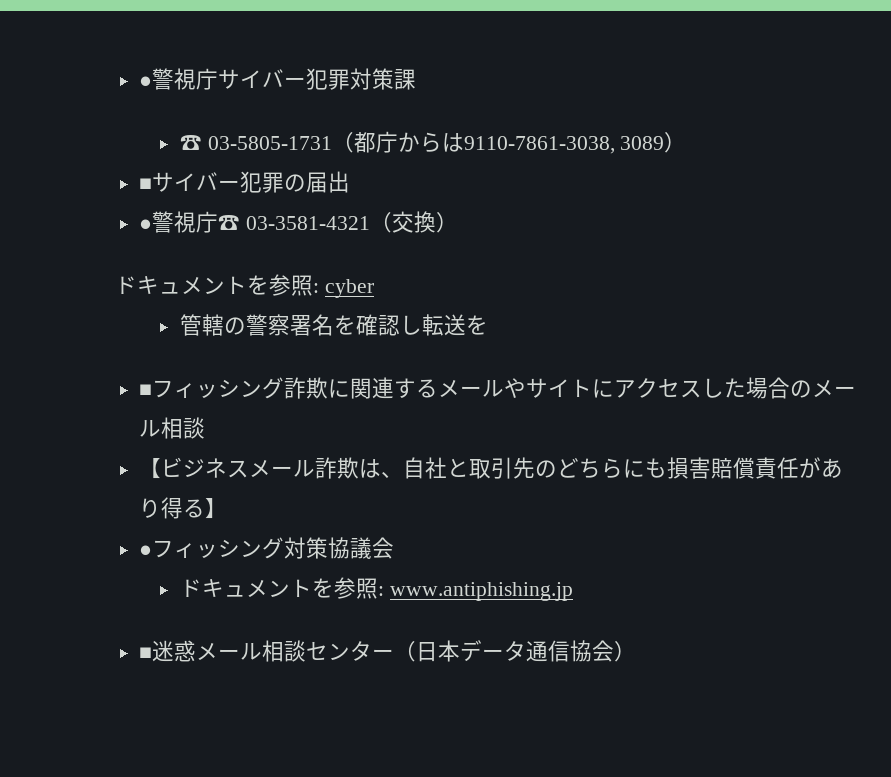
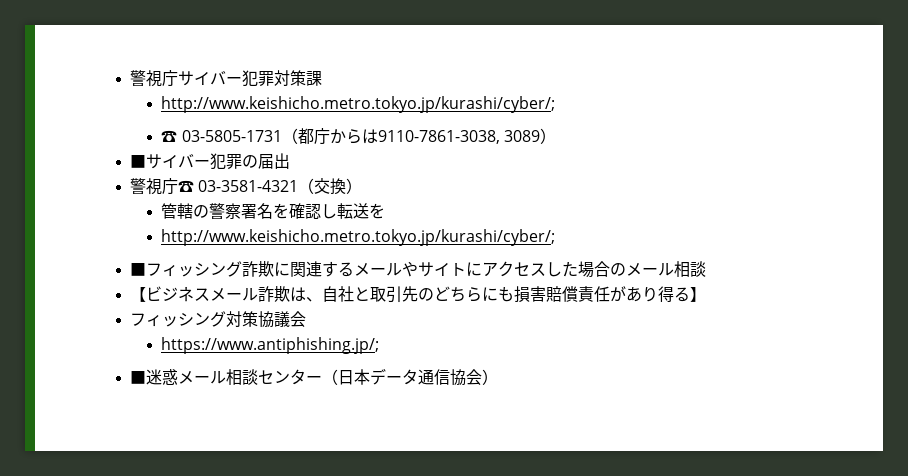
- ●警視庁サイバー犯罪対策課
+ 警視庁サイバー犯罪対策課
+ http://www.keishicho.metro.tokyo.jp/kurashi/cyber/;
- ●警視庁☎ 03-3581-4321（交換）
+ 警視庁☎ 03-3581-4321（交換）
- ドキュメントを参照: cyber
  管轄の警察署名を確認し転送を
+ http://www.keishicho.metro.tokyo.jp/kurashi/cyber/;
- ●フィッシング対策協議会
+ フィッシング対策協議会
- ドキュメントを参照: www.antiphishing.jp
+ https://www.antiphishing.jp/;

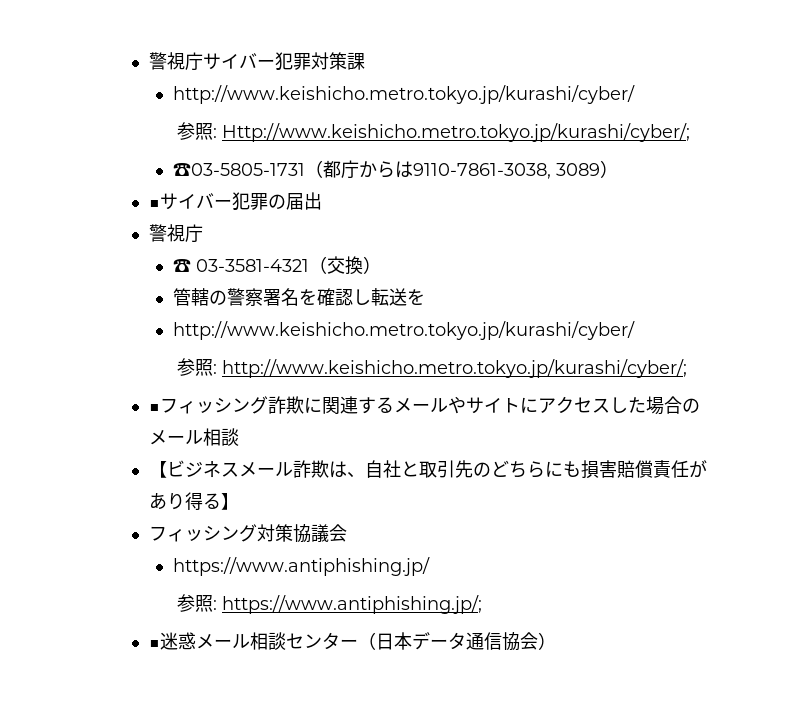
  警視庁サイバー犯罪対策課
- http://www.keishicho.metro.tokyo.jp/kurashi/cyber/;
- ☎ 03-5805-1731（都庁からは9110-7861-3038, 3089）
+ http://www.keishicho.metro.tokyo.jp/kurashi/cyber/
+ 参照: Http://www.keishicho.metro.tokyo.jp/kurashi/cyber/;
+ ☎03-5805-1731（都庁からは9110-7861-3038, 3089）
  ■サイバー犯罪の届出
- 警視庁☎ 03-3581-4321（交換）
+ 警視庁
+ ☎ 03-3581-4321（交換）
  管轄の警察署名を確認し転送を
- http://www.keishicho.metro.tokyo.jp/kurashi/cyber/;
+ http://www.keishicho.metro.tokyo.jp/kurashi/cyber/
+ 参照: http://www.keishicho.metro.tokyo.jp/kurashi/cyber/;
- https://www.antiphishing.jp/;
+ https://www.antiphishing.jp/
+ 参照: https://www.antiphishing.jp/;

